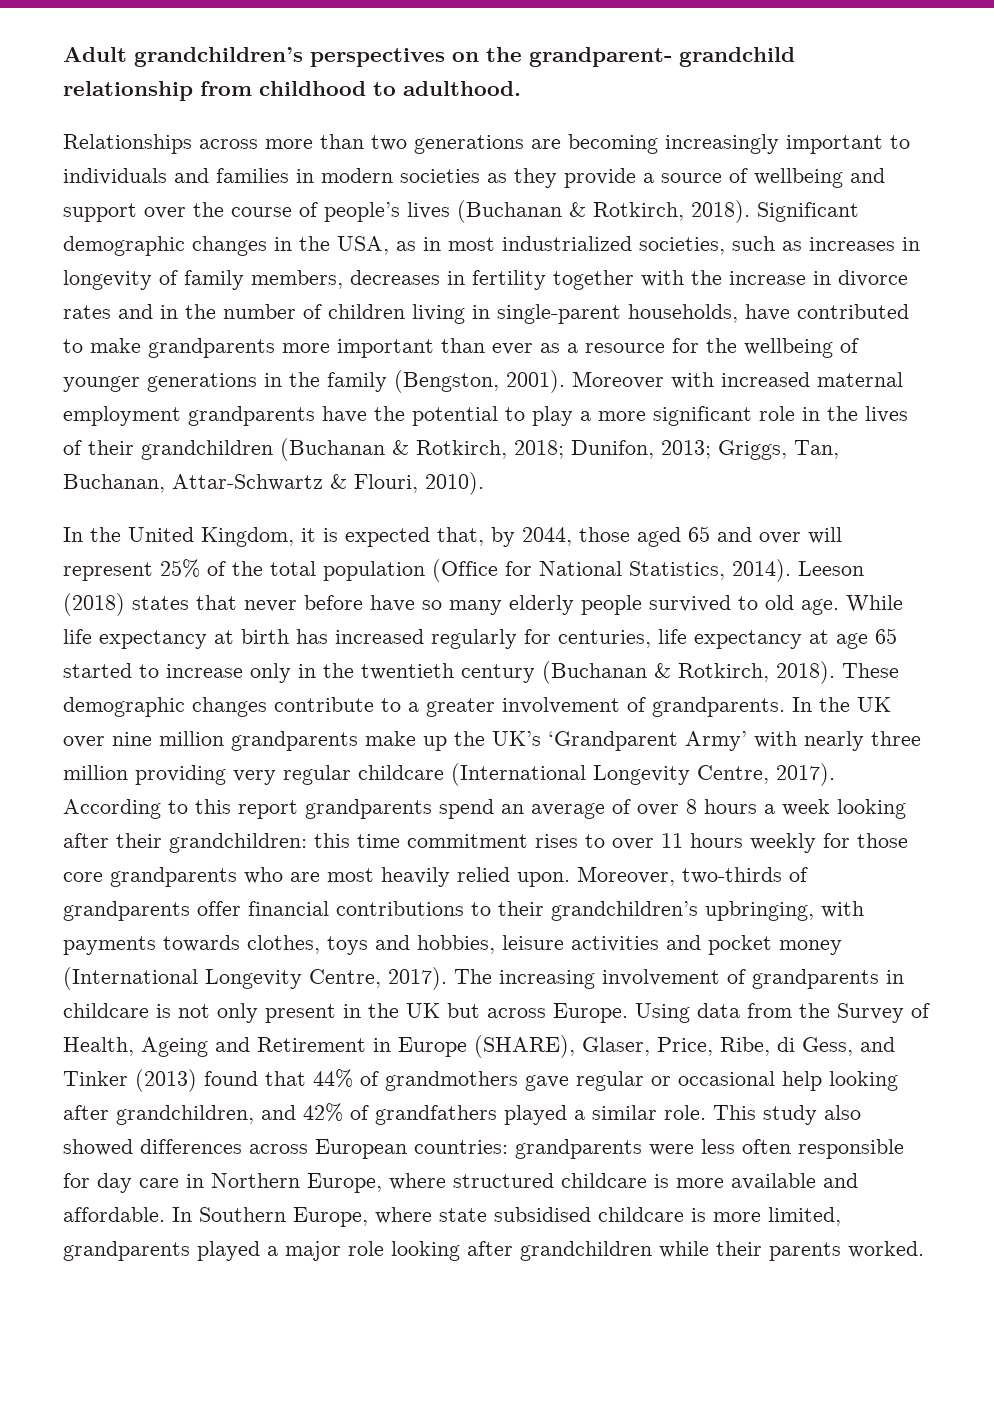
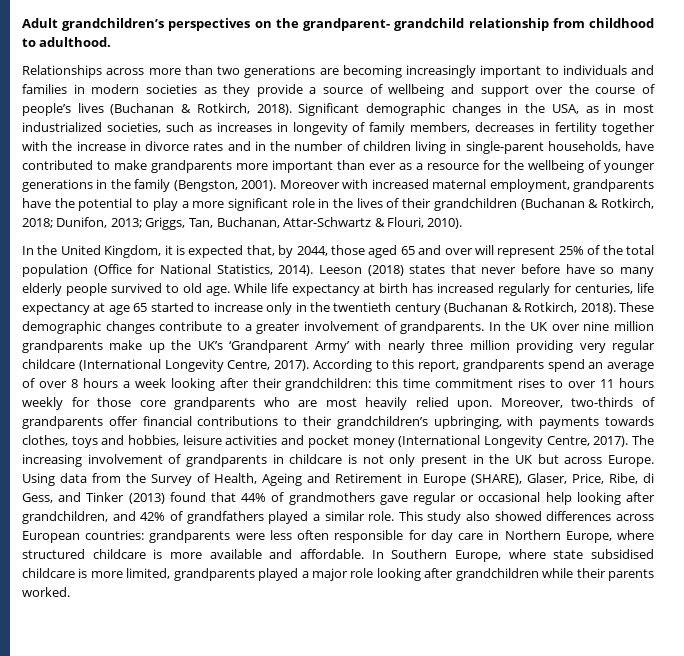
- Moreover with increased maternal employment grandparents have the potential to play a more significant role in the lives of their grandchildren (Buchanan & Rotkirch, 2018; Dunifon, 2013; Griggs, Tan, Buchanan, Attar-Schwartz & Flouri, 2010).
+ Moreover with increased maternal employment, grandparents have the potential to play a more significant role in the lives of their grandchildren (Buchanan & Rotkirch, 2018; Dunifon, 2013; Griggs, Tan, Buchanan, Attar-Schwartz & Flouri, 2010).
- According to this report grandparents spend an average of over 8 hours a week looking after their grandchildren: this time commitment rises to over 11 hours weekly for those core grandparents who are most heavily relied upon.
+ According to this report, grandparents spend an average of over 8 hours a week looking after their grandchildren: this time commitment rises to over 11 hours weekly for those core grandparents who are most heavily relied upon.

